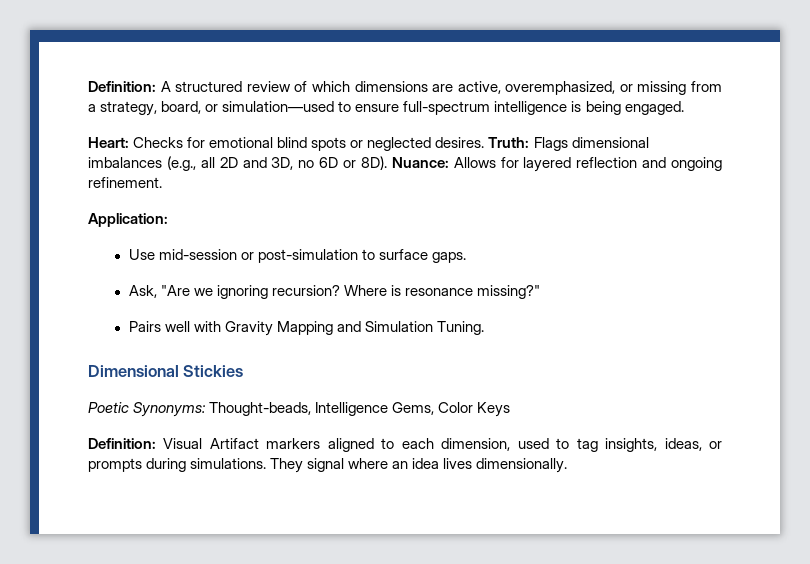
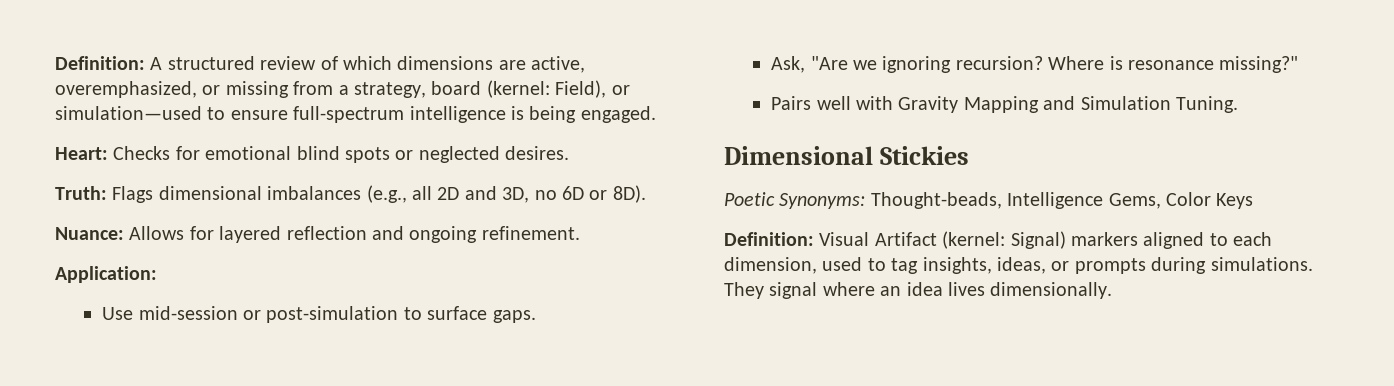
- Definition: A structured review of which dimensions are active, overemphasized, or missing from a strategy, board, or simulation—used to ensure full-spectrum intelligence is being engaged.
+ Definition: A structured review of which dimensions are active, overemphasized, or missing from a strategy, board (kernel: Field), or simulation—used to ensure full-spectrum intelligence is being engaged.
- Heart: Checks for emotional blind spots or neglected desires. Truth: Flags dimensional imbalances (e.g., all 2D and 3D, no 6D or 8D). Nuance: Allows for layered reflection and ongoing refinement.
+ Heart: Checks for emotional blind spots or neglected desires.
+ Truth: Flags dimensional imbalances (e.g., all 2D and 3D, no 6D or 8D).
+ Nuance: Allows for layered reflection and ongoing refinement.
- Definition: Visual Artifact markers aligned to each dimension, used to tag insights, ideas, or prompts during simulations.
+ Definition: Visual Artifact (kernel: Signal) markers aligned to each dimension, used to tag insights, ideas, or prompts during simulations.

